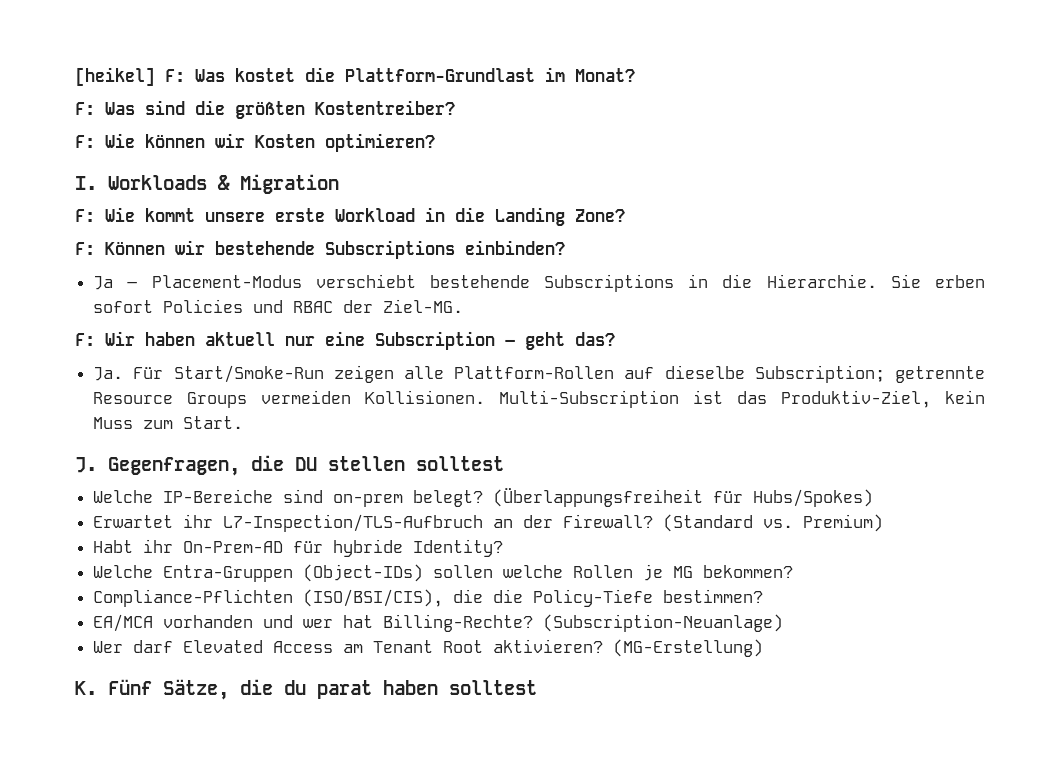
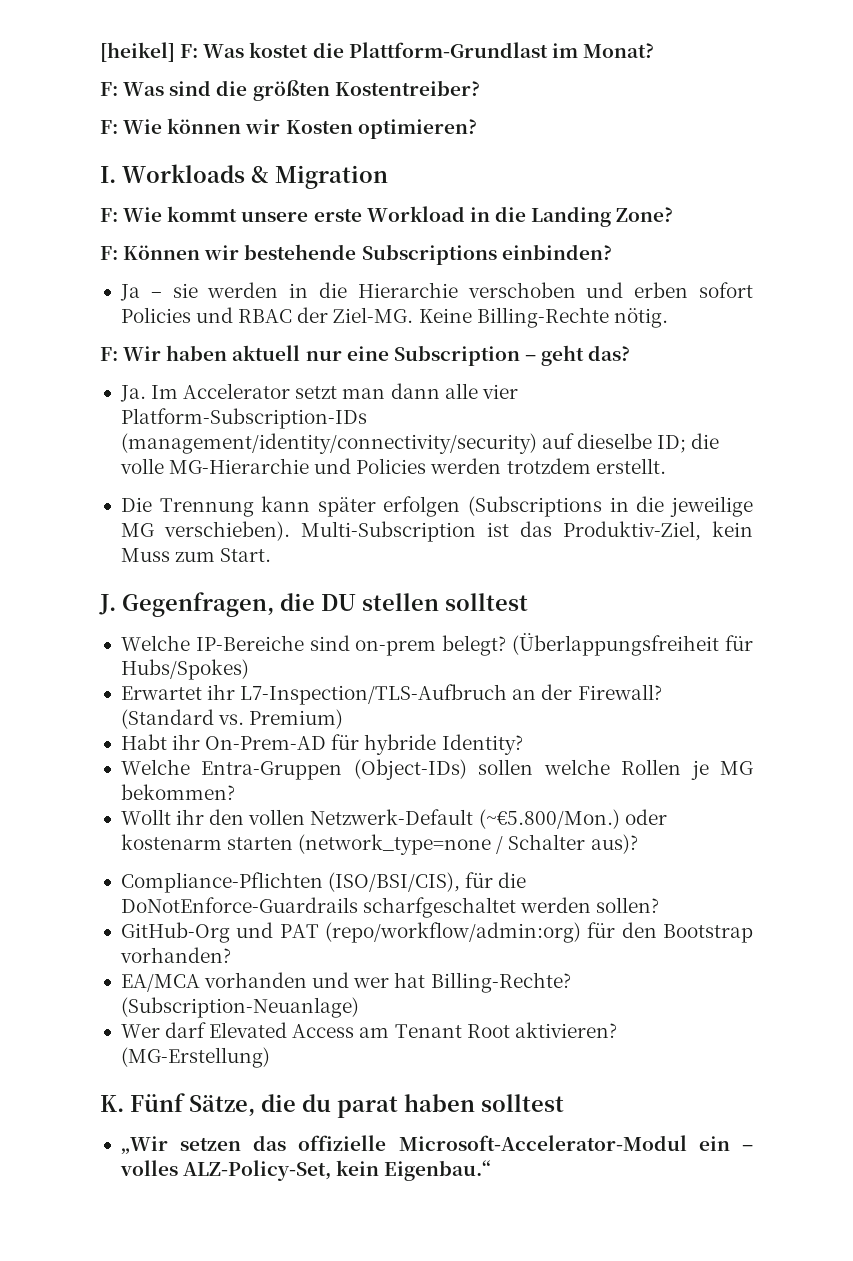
- Ja – Placement-Modus verschiebt bestehende Subscriptions in die Hierarchie. Sie erben sofort Policies und RBAC der Ziel-MG.
+ Ja – sie werden in die Hierarchie verschoben und erben sofort Policies und RBAC der Ziel-MG. Keine Billing-Rechte nötig.
- Ja. Für Start/Smoke-Run zeigen alle Plattform-Rollen auf dieselbe Subscription; getrennte Resource Groups vermeiden Kollisionen.
+ Ja. Im Accelerator setzt man dann alle vier Platform-Subscription-IDs (management/identity/connectivity/security) auf dieselbe ID; die volle MG-Hierarchie und Policies werden trotzdem erstellt.
+ Die Trennung kann später erfolgen (Subscriptions in die jeweilige MG verschieben).
- Compliance-Pflichten (ISO/BSI/CIS), die die Policy-Tiefe bestimmen?
+ Wollt ihr den vollen Netzwerk-Default (~€5.800/Mon.) oder kostenarm starten (network_type=none / Schalter aus)?
+ Compliance-Pflichten (ISO/BSI/CIS), für die DoNotEnforce-Guardrails scharfgeschaltet werden sollen?
+ GitHub-Org und PAT (repo/workflow/admin:org) für den Bootstrap vorhanden?
+ „Wir setzen das offizielle Microsoft-Accelerator-Modul ein – volles ALZ-Policy-Set, kein Eigenbau.“

